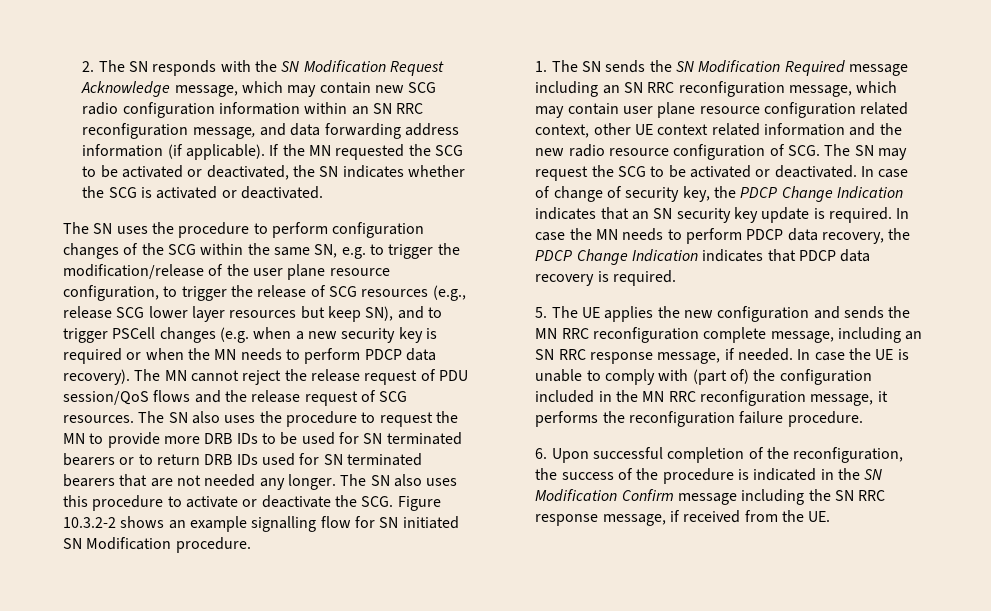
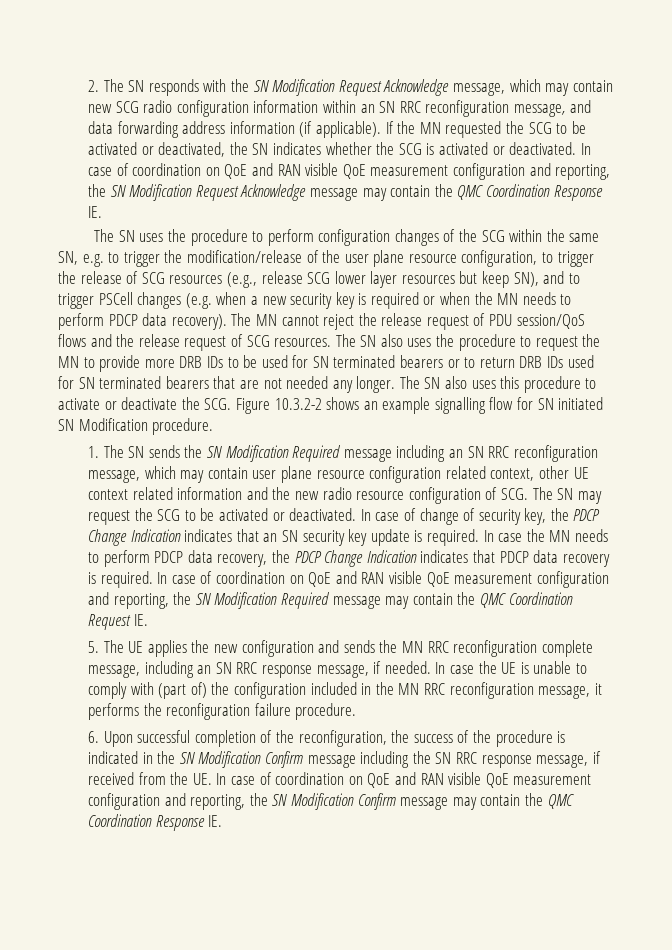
+ In case of coordination on QoE and RAN visible QoE measurement configuration and reporting, the SN Modification Request Acknowledge message may contain the QMC Coordination Response IE.
+ In case of coordination on QoE and RAN visible QoE measurement configuration and reporting, the SN Modification Required message may contain the QMC Coordination Request IE.
- 6. Upon successful completion of the reconfiguration, the success of the procedure is indicated in the SN Modification Confirm message including the SN RRC response message, if received from the UE.
+ 6. Upon successful completion of the reconfiguration, the success of the procedure is indicated in the SN Modification Confirm message including the SN RRC response message, if received from the UE. In case of coordination on QoE and RAN visible QoE measurement configuration and reporting, the SN Modification Confirm message may contain the QMC Coordination Response IE.

